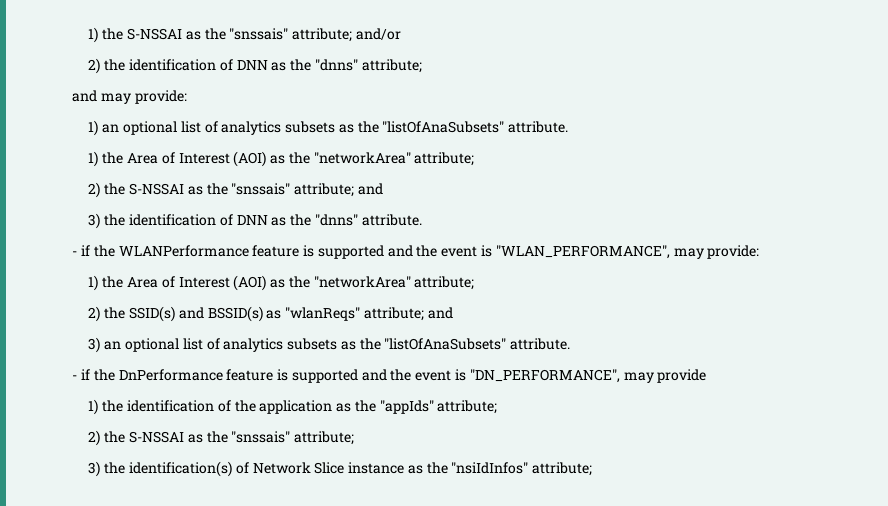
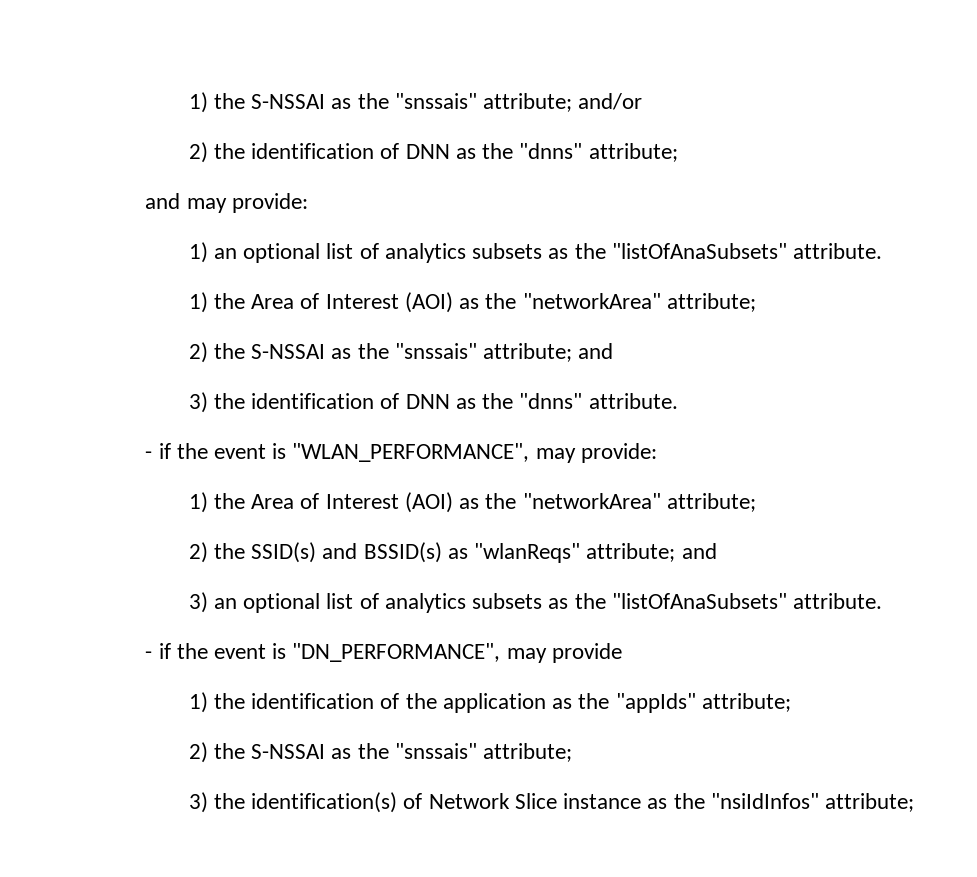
- - if the WLANPerformance feature is supported and the event is "WLAN_PERFORMANCE", may provide:
+ - if the event is "WLAN_PERFORMANCE", may provide:
- - if the DnPerformance feature is supported and the event is "DN_PERFORMANCE", may provide
+ - if the event is "DN_PERFORMANCE", may provide

